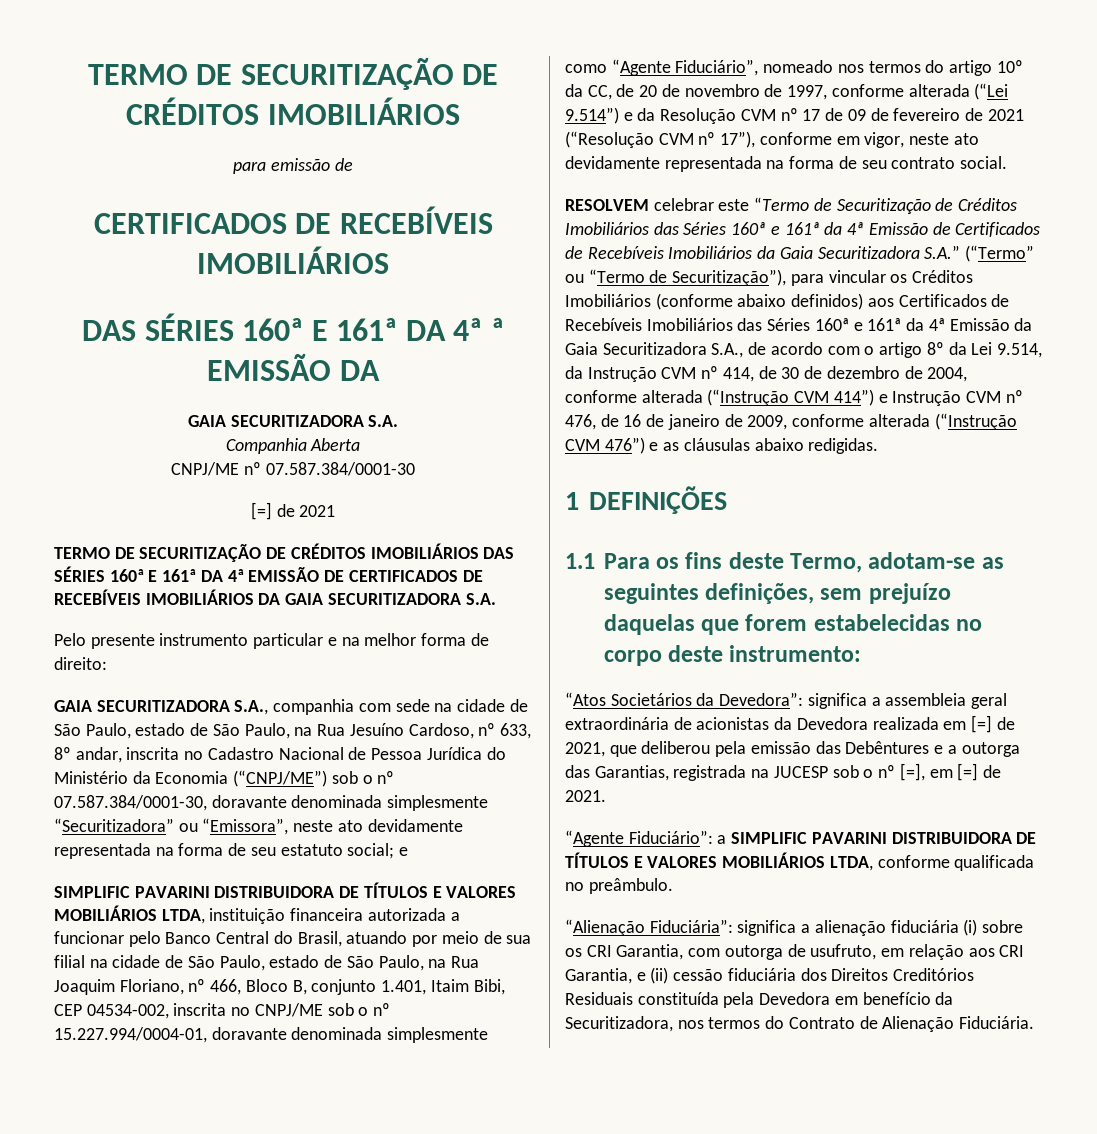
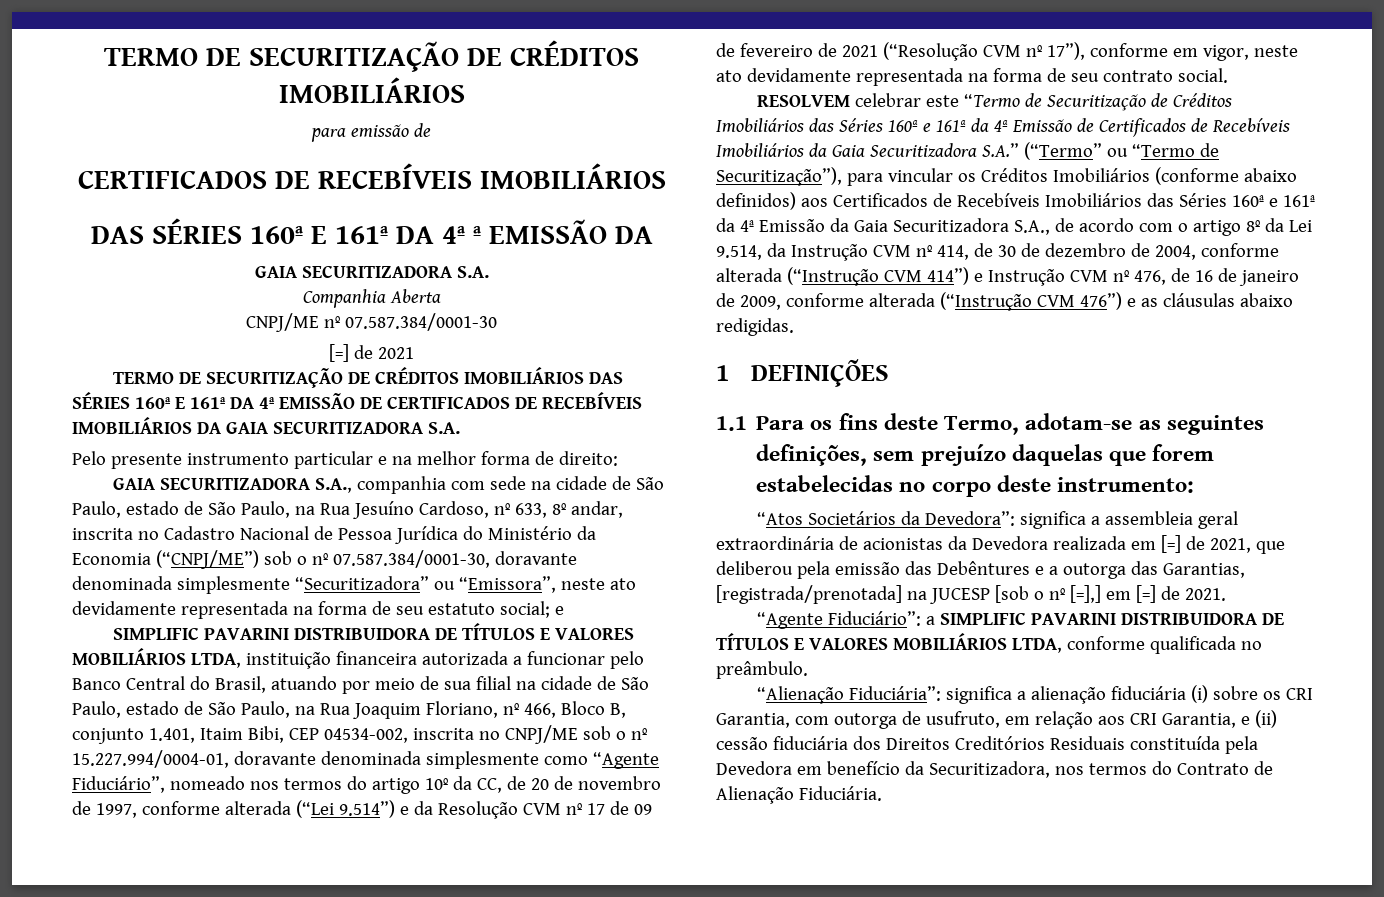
- “Atos Societários da Devedora”: significa a assembleia geral extraordinária de acionistas da Devedora realizada em [=] de 2021, que deliberou pela emissão das Debêntures e a outorga das Garantias, registrada na JUCESP sob o nº [=], em [=] de 2021.
+ “Atos Societários da Devedora”: significa a assembleia geral extraordinária de acionistas da Devedora realizada em [=] de 2021, que deliberou pela emissão das Debêntures e a outorga das Garantias, [registrada/prenotada] na JUCESP [sob o nº [=],] em [=] de 2021.

